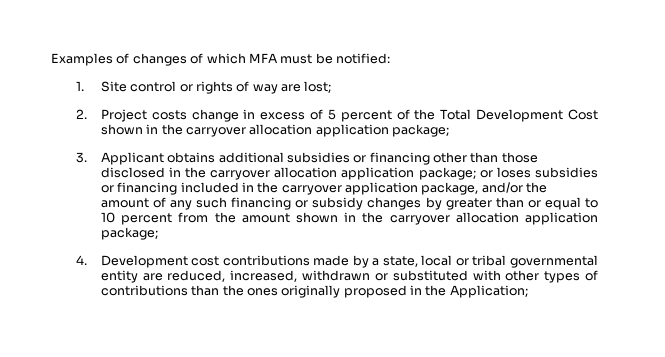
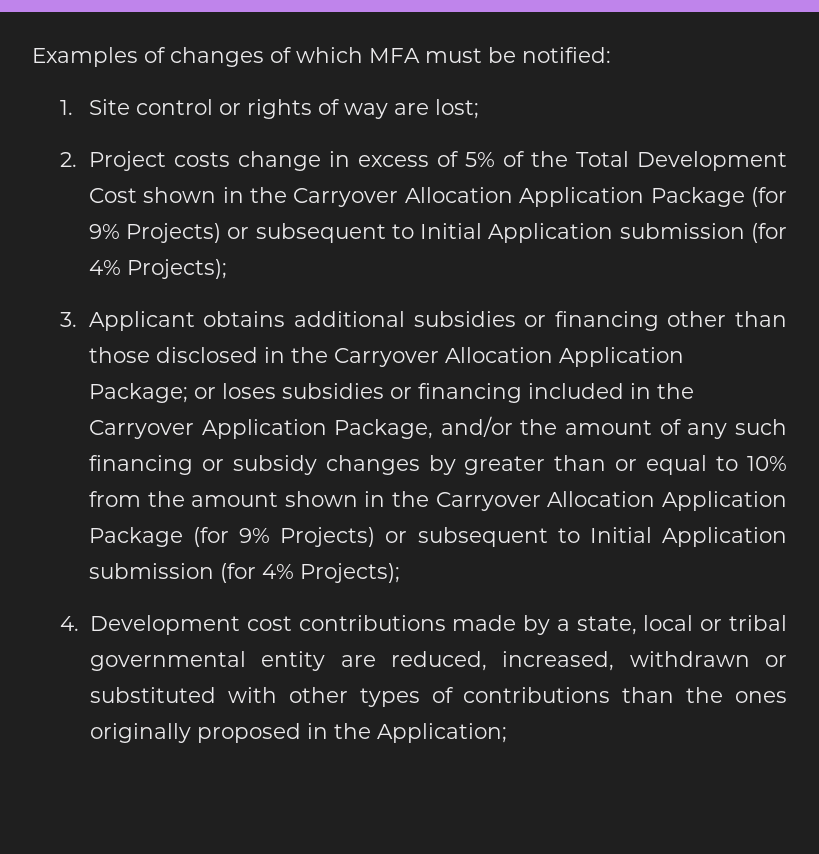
- 2. Project costs change in excess of 5 percent of the Total Development Cost shown in the carryover allocation application package;
+ 2. Project costs change in excess of 5% of the Total Development Cost shown in the Carryover Allocation Application Package (for 9% Projects) or subsequent to Initial Application submission (for 4% Projects);
- 3. Applicant obtains additional subsidies or financing other than those disclosed in the carryover allocation application package; or loses subsidies or financing included in the carryover application package, and/or the amount of any such financing or subsidy changes by greater than or equal to 10 percent from the amount shown in the carryover allocation application package;
+ 3. Applicant obtains additional subsidies or financing other than those disclosed in the Carryover Allocation Application Package; or loses subsidies or financing included in the Carryover Application Package, and/or the amount of any such financing or subsidy changes by greater than or equal to 10% from the amount shown in the Carryover Allocation Application Package (for 9% Projects) or subsequent to Initial Application submission (for 4% Projects);

